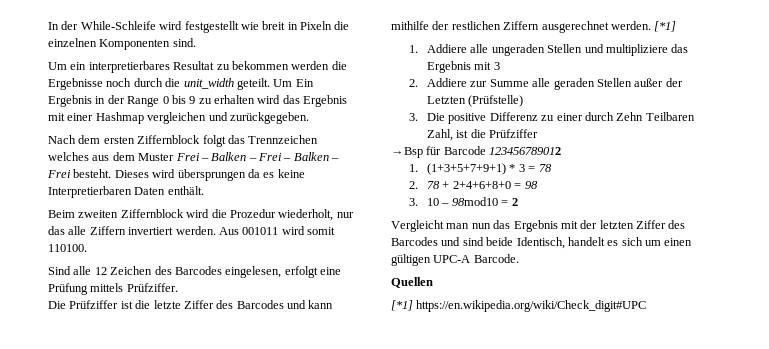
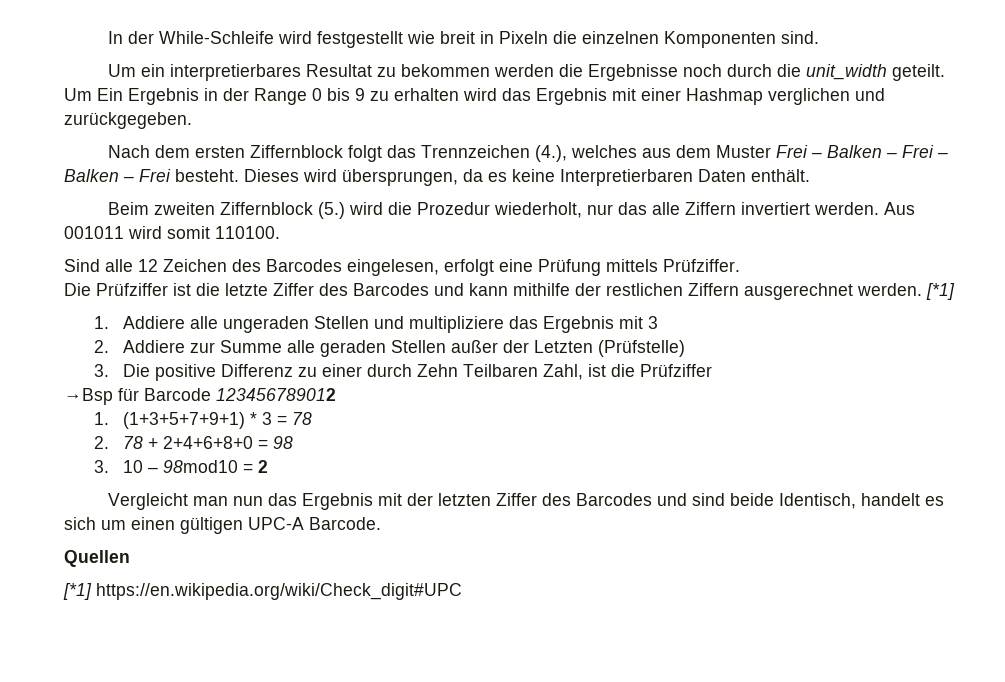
- Um Ein Ergebnis in der Range 0 bis 9 zu erhalten wird das Ergebnis mit einer Hashmap vergleichen und zurückgegeben.
+ Um Ein Ergebnis in der Range 0 bis 9 zu erhalten wird das Ergebnis mit einer Hashmap verglichen und zurückgegeben.
- Nach dem ersten Ziffernblock folgt das Trennzeichen welches aus dem Muster Frei – Balken – Frei – Balken – Frei besteht.
+ Nach dem ersten Ziffernblock folgt das Trennzeichen (4.), welches aus dem Muster Frei – Balken – Frei – Balken – Frei besteht.
- Dieses wird übersprungen da es keine Interpretierbaren Daten enthält.
+ Dieses wird übersprungen, da es keine Interpretierbaren Daten enthält.
- Beim zweiten Ziffernblock wird die Prozedur wiederholt, nur das alle Ziffern invertiert werden.
+ Beim zweiten Ziffernblock (5.) wird die Prozedur wiederholt, nur das alle Ziffern invertiert werden.

